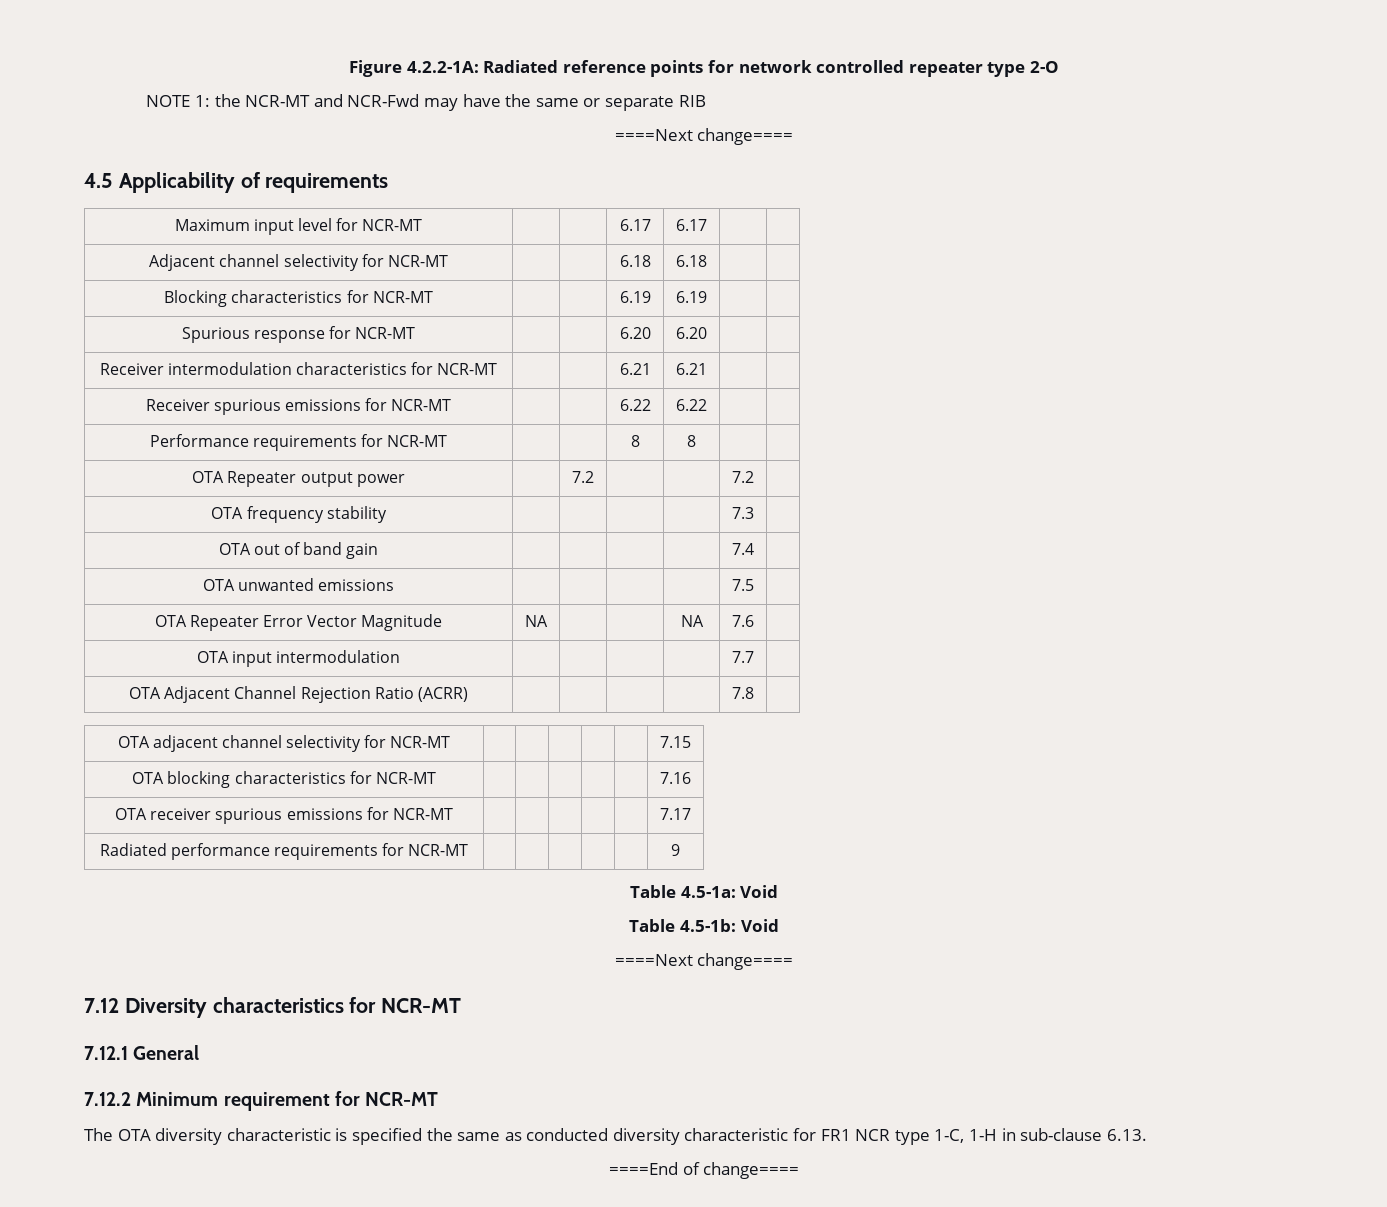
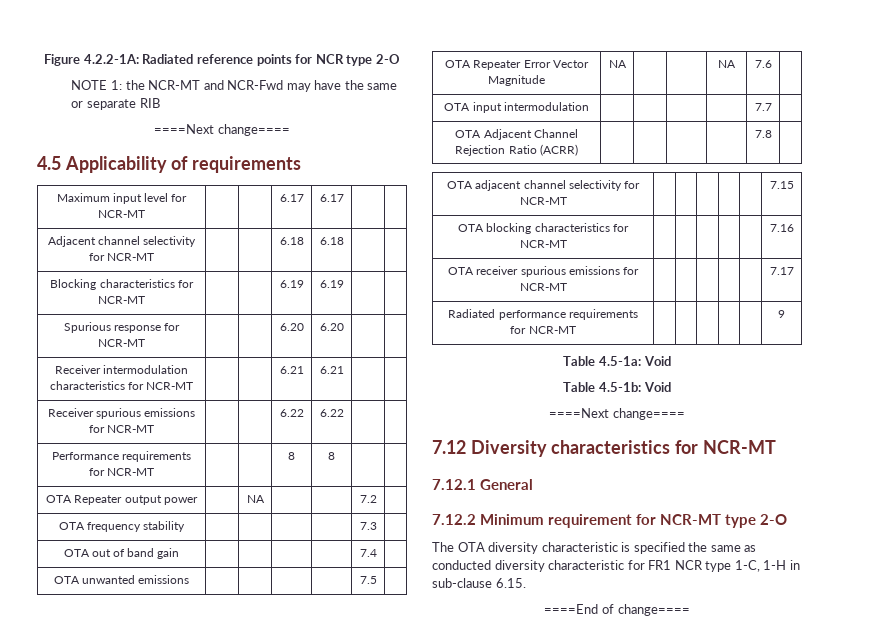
- Figure 4.2.2-1A: Radiated reference points for network controlled repeater type 2-O
+ Figure 4.2.2-1A: Radiated reference points for NCR type 2-O
- OTA Repeater output power | | 7.2 | | | 7.2 |
+ OTA Repeater output power | | NA | | | 7.2 |
- 7.12.2 Minimum requirement for NCR-MT
+ 7.12.2 Minimum requirement for NCR-MT type 2-O
- The OTA diversity characteristic is specified the same as conducted diversity characteristic for FR1 NCR type 1-C, 1-H in sub-clause 6.13.
+ The OTA diversity characteristic is specified the same as conducted diversity characteristic for FR1 NCR type 1-C, 1-H in sub-clause 6.15.

